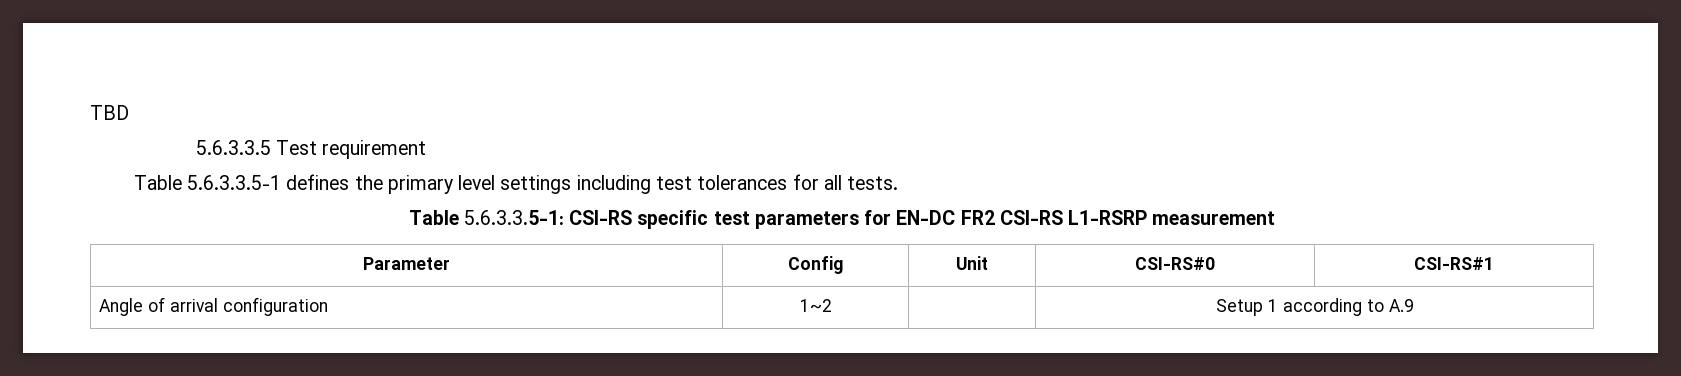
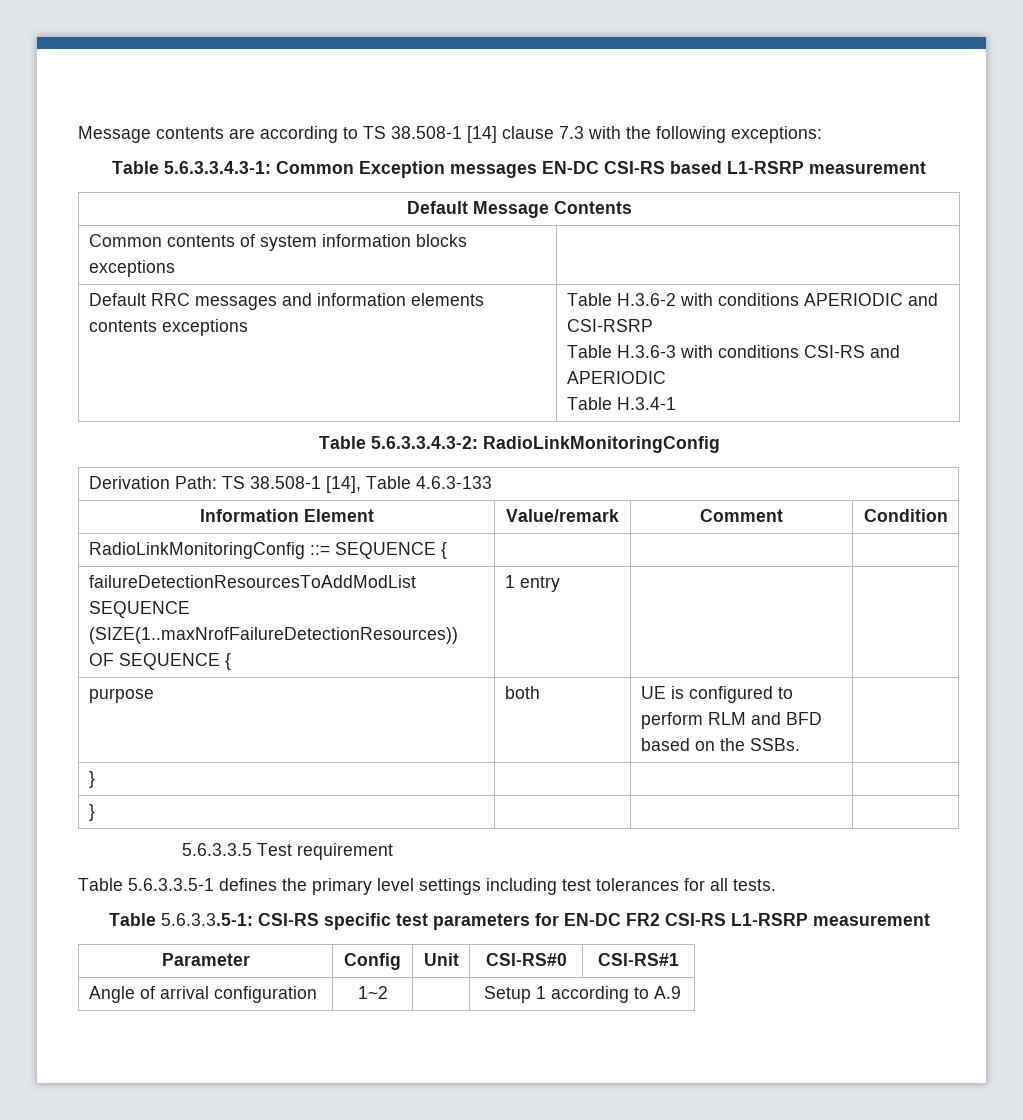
- TBD
+ Message contents are according to TS 38.508-1 [14] clause 7.3 with the following exceptions:
+ Table 5.6.3.3.4.3-1: Common Exception messages EN-DC CSI-RS based L1-RSRP measurement
+ Default Message Contents
+ Common contents of system information blocks exceptions |
+ Default RRC messages and information elements contents exceptions | Table H.3.6-2 with conditions APERIODIC and CSI-RSRP
+ Table H.3.6-3 with conditions CSI-RS and APERIODIC
+ Table H.3.4-1
+ Table 5.6.3.3.4.3-2: RadioLinkMonitoringConfig
+ Derivation Path: TS 38.508-1 [14], Table 4.6.3-133
+ Information Element | Value/remark | Comment | Condition
+ RadioLinkMonitoringConfig ::= SEQUENCE { | | |
+ failureDetectionResourcesToAddModList SEQUENCE (SIZE(1..maxNrofFailureDetectionResources)) OF SEQUENCE { | 1 entry | |
+ purpose | both | UE is configured to perform RLM and BFD based on the SSBs. |
+ } | | |
+ } | | |

